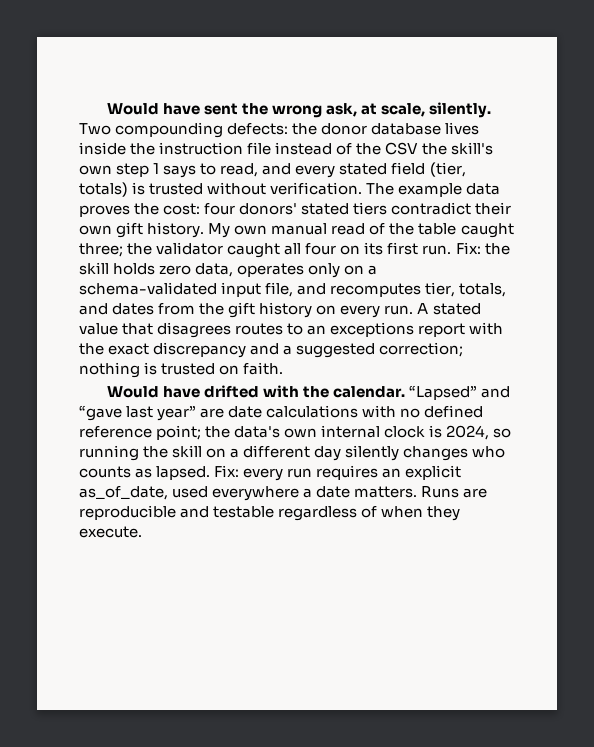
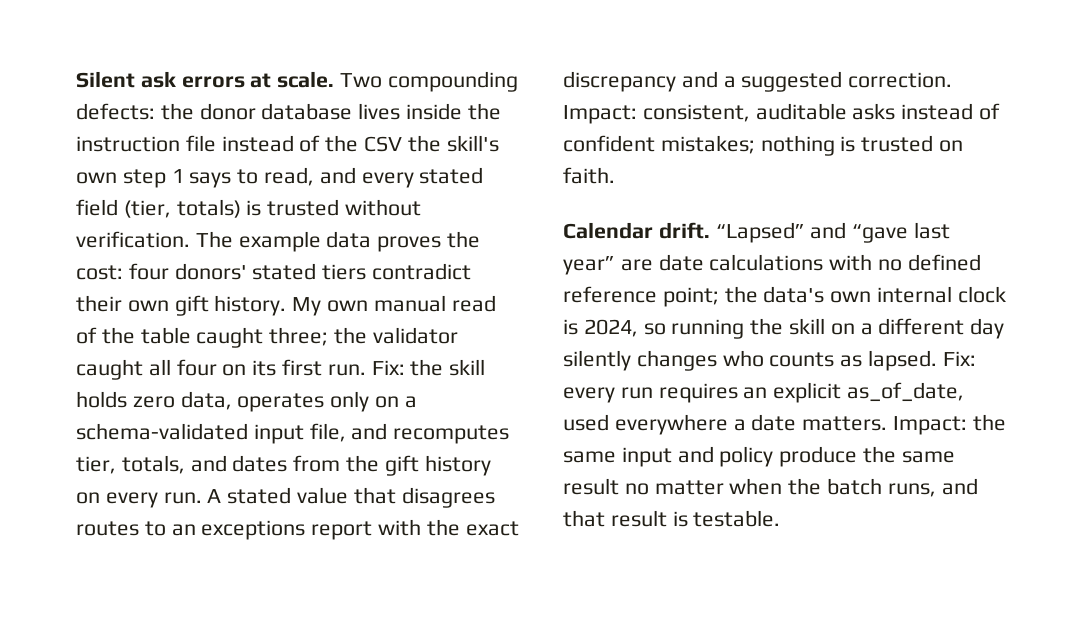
- Would have sent the wrong ask, at scale, silently.
+ Silent ask errors at scale.
- A stated value that disagrees routes to an exceptions report with the exact discrepancy and a suggested correction; nothing is trusted on faith.
+ A stated value that disagrees routes to an exceptions report with the exact discrepancy and a suggested correction. Impact: consistent, auditable asks instead of confident mistakes; nothing is trusted on faith.
- Would have drifted with the calendar.
+ Calendar drift.
- Runs are reproducible and testable regardless of when they execute.
+ Impact: the same input and policy produce the same result no matter when the batch runs, and that result is testable.

